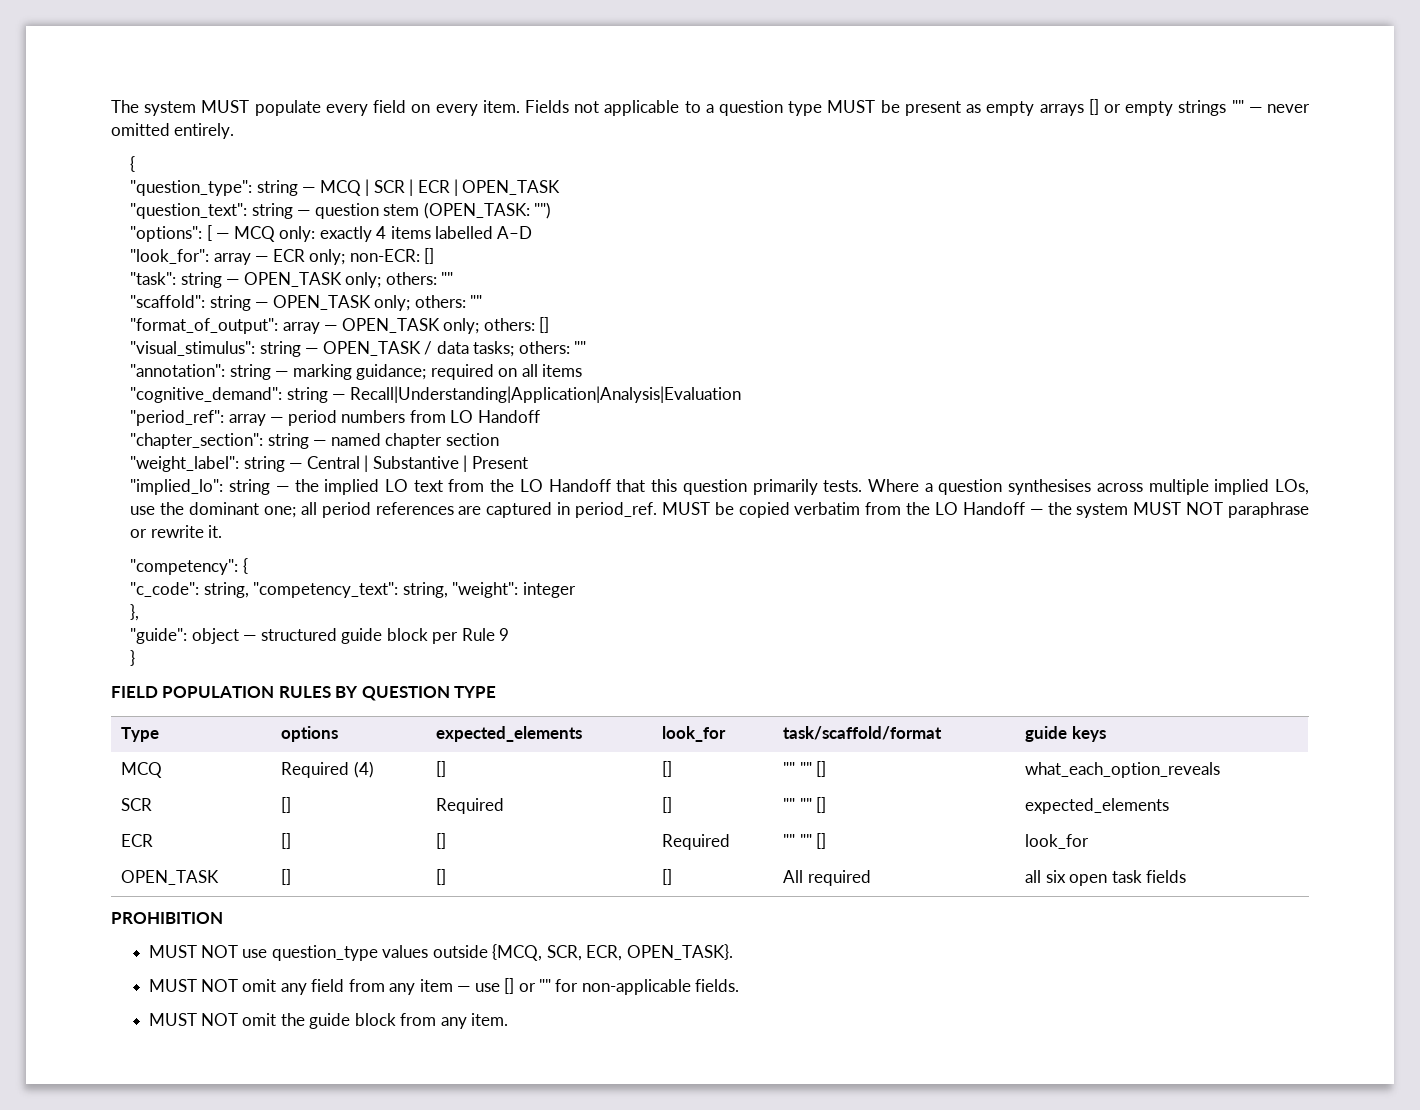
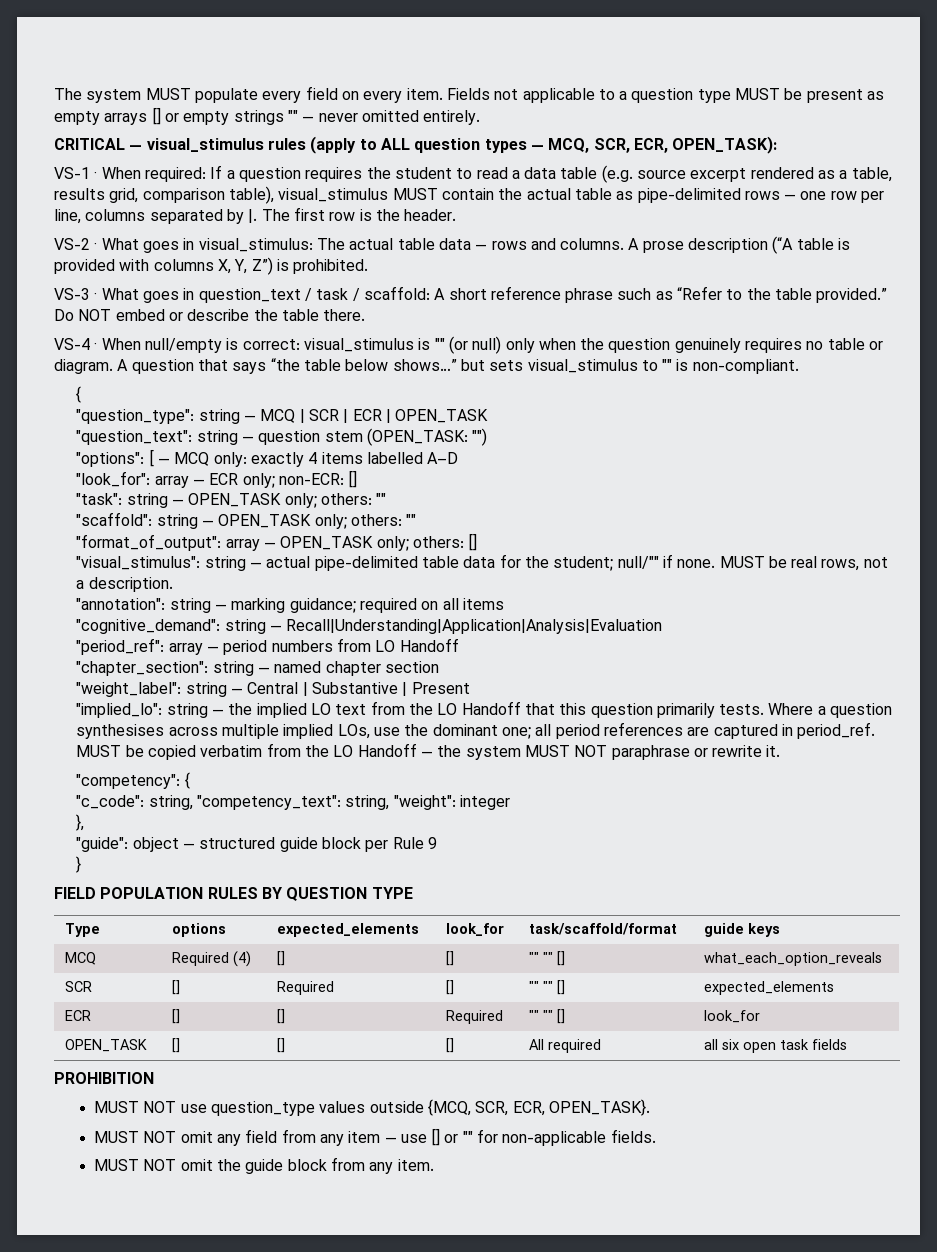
+ CRITICAL — visual_stimulus rules (apply to ALL question types — MCQ, SCR, ECR, OPEN_TASK):
+ VS-1 · When required: If a question requires the student to read a data table (e.g. source excerpt rendered as a table, results grid, comparison table), visual_stimulus MUST contain the actual table as pipe-delimited rows — one row per line, columns separated by |. The first row is the header.
+ VS-2 · What goes in visual_stimulus: The actual table data — rows and columns. A prose description (“A table is provided with columns X, Y, Z”) is prohibited.
+ VS-3 · What goes in question_text / task / scaffold: A short reference phrase such as “Refer to the table provided.” Do NOT embed or describe the table there.
+ VS-4 · When null/empty is correct: visual_stimulus is "" (or null) only when the question genuinely requires no table or diagram. A question that says “the table below shows…” but sets visual_stimulus to "" is non-compliant.
- "visual_stimulus": string — OPEN_TASK / data tasks; others: ""
+ "visual_stimulus": string — actual pipe-delimited table data for the student; null/"" if none. MUST be real rows, not a description.

